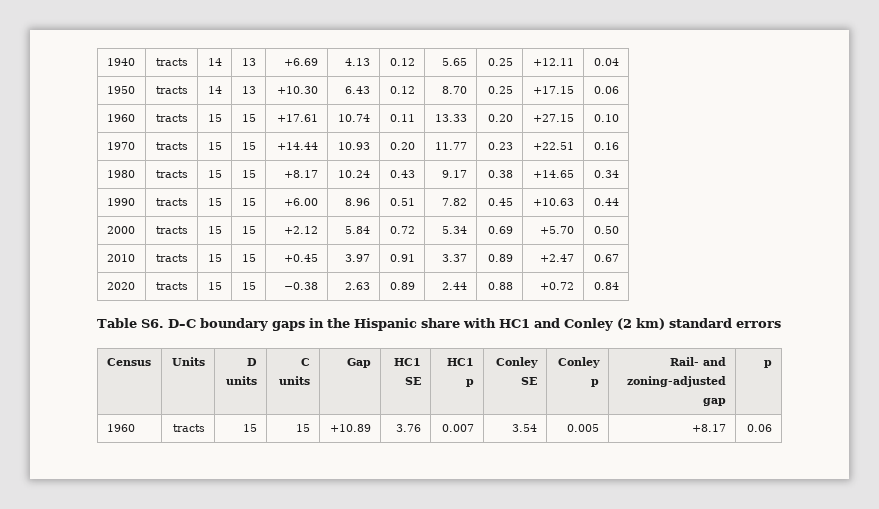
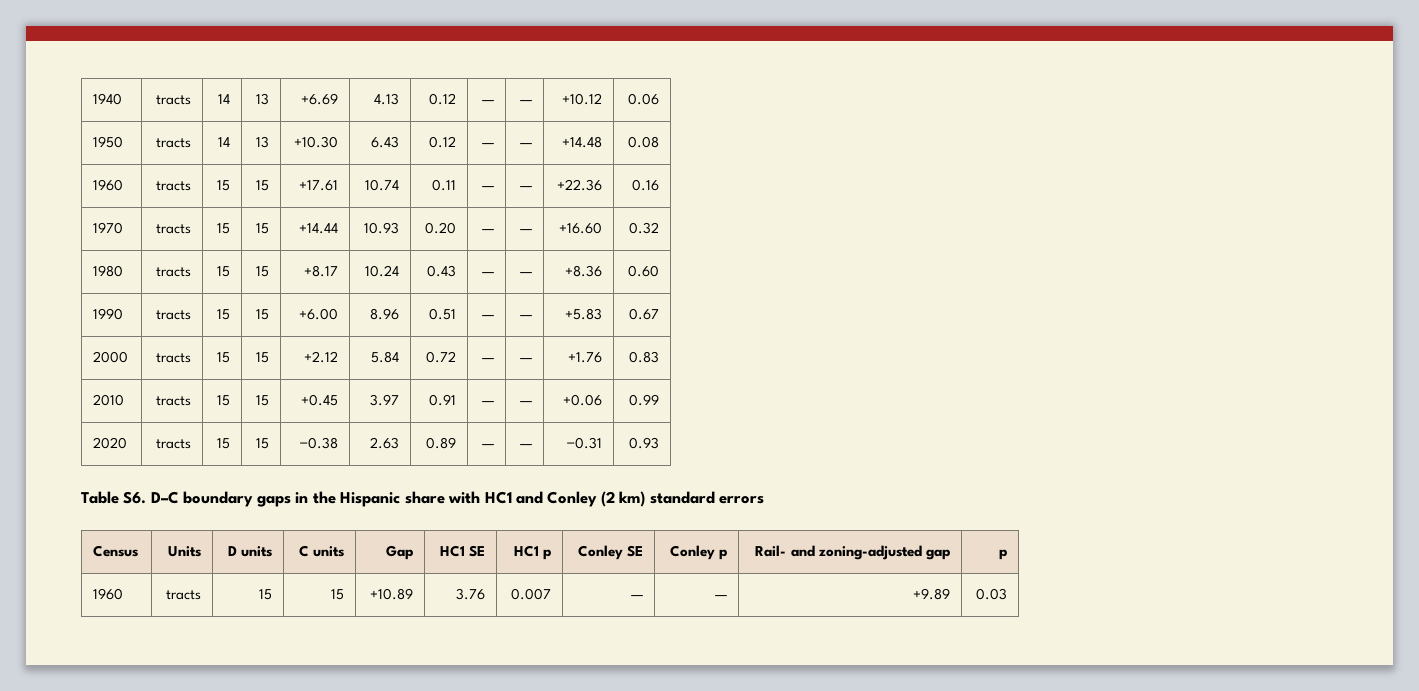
- 1940 | tracts | 14 | 13 | +6.69 | 4.13 | 0.12 | 5.65 | 0.25 | +12.11 | 0.04
+ 1940 | tracts | 14 | 13 | +6.69 | 4.13 | 0.12 | — | — | +10.12 | 0.06
- 1950 | tracts | 14 | 13 | +10.30 | 6.43 | 0.12 | 8.70 | 0.25 | +17.15 | 0.06
+ 1950 | tracts | 14 | 13 | +10.30 | 6.43 | 0.12 | — | — | +14.48 | 0.08
- 1960 | tracts | 15 | 15 | +17.61 | 10.74 | 0.11 | 13.33 | 0.20 | +27.15 | 0.10
+ 1960 | tracts | 15 | 15 | +17.61 | 10.74 | 0.11 | — | — | +22.36 | 0.16
- 1970 | tracts | 15 | 15 | +14.44 | 10.93 | 0.20 | 11.77 | 0.23 | +22.51 | 0.16
+ 1970 | tracts | 15 | 15 | +14.44 | 10.93 | 0.20 | — | — | +16.60 | 0.32
- 1980 | tracts | 15 | 15 | +8.17 | 10.24 | 0.43 | 9.17 | 0.38 | +14.65 | 0.34
+ 1980 | tracts | 15 | 15 | +8.17 | 10.24 | 0.43 | — | — | +8.36 | 0.60
- 1990 | tracts | 15 | 15 | +6.00 | 8.96 | 0.51 | 7.82 | 0.45 | +10.63 | 0.44
+ 1990 | tracts | 15 | 15 | +6.00 | 8.96 | 0.51 | — | — | +5.83 | 0.67
- 2000 | tracts | 15 | 15 | +2.12 | 5.84 | 0.72 | 5.34 | 0.69 | +5.70 | 0.50
+ 2000 | tracts | 15 | 15 | +2.12 | 5.84 | 0.72 | — | — | +1.76 | 0.83
- 2010 | tracts | 15 | 15 | +0.45 | 3.97 | 0.91 | 3.37 | 0.89 | +2.47 | 0.67
+ 2010 | tracts | 15 | 15 | +0.45 | 3.97 | 0.91 | — | — | +0.06 | 0.99
- 2020 | tracts | 15 | 15 | −0.38 | 2.63 | 0.89 | 2.44 | 0.88 | +0.72 | 0.84
+ 2020 | tracts | 15 | 15 | −0.38 | 2.63 | 0.89 | — | — | −0.31 | 0.93
- 1960 | tracts | 15 | 15 | +10.89 | 3.76 | 0.007 | 3.54 | 0.005 | +8.17 | 0.06
+ 1960 | tracts | 15 | 15 | +10.89 | 3.76 | 0.007 | — | — | +9.89 | 0.03

